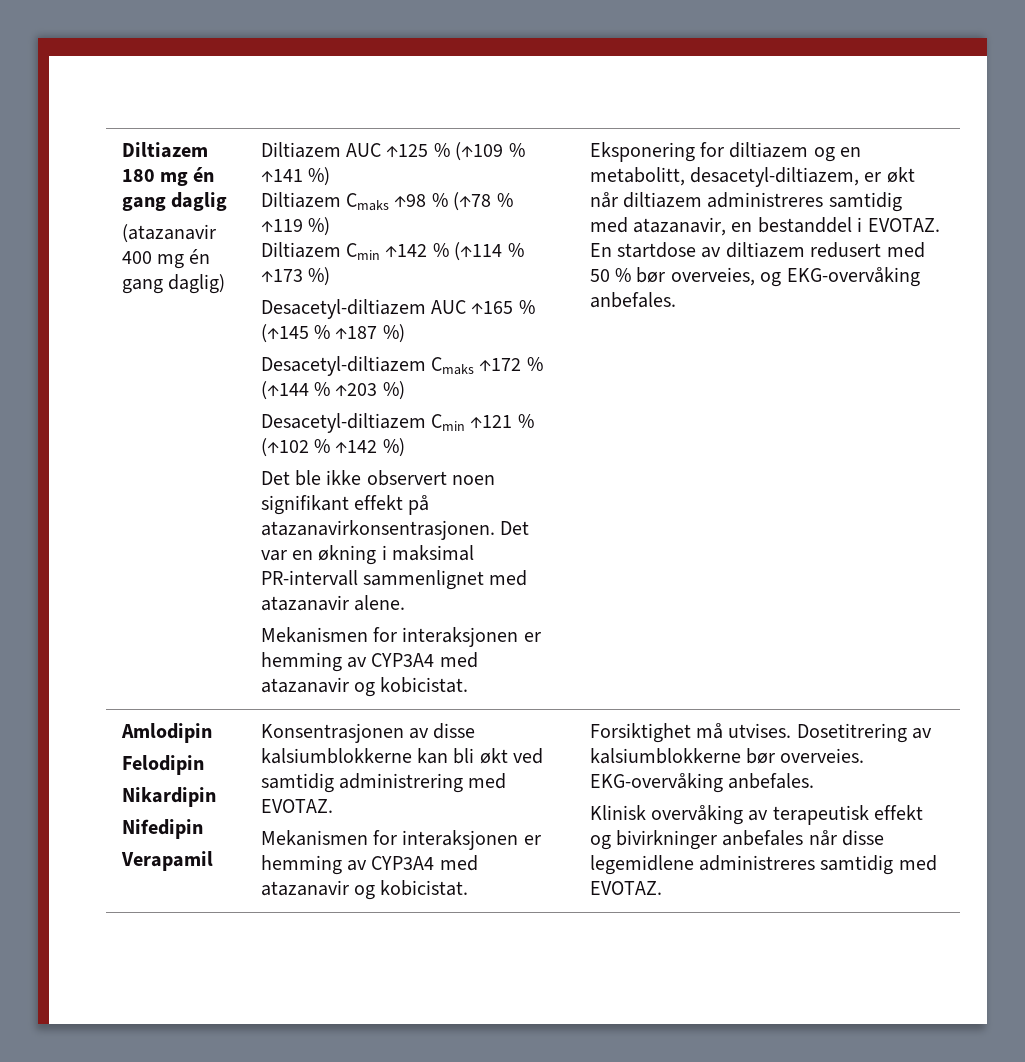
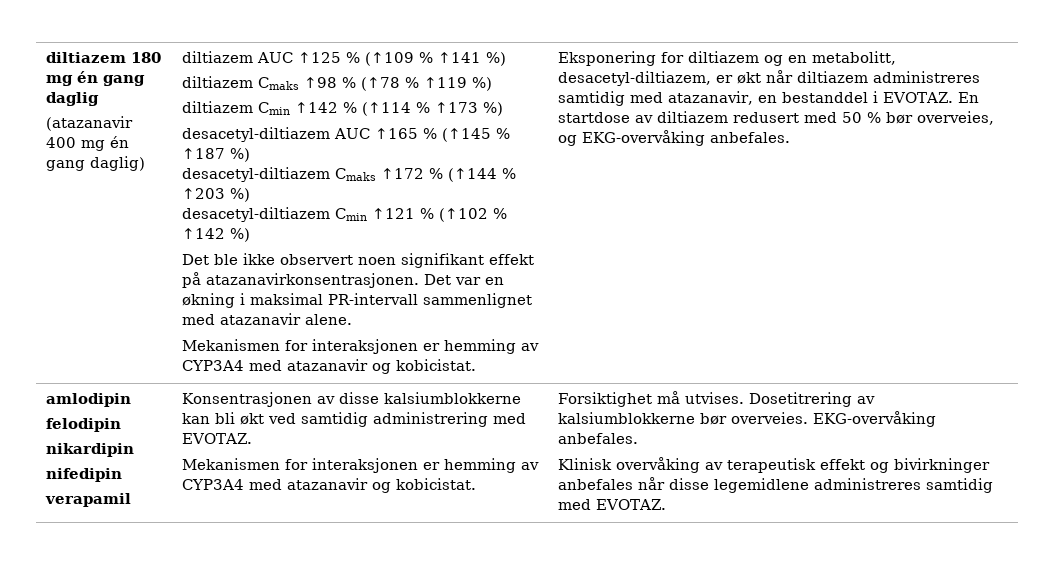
- Diltiazem 180 mg én gang daglig
+ diltiazem 180 mg én gang daglig
- Diltiazem AUC ↑125 % (↑109 % ↑141 %)
+ diltiazem AUC ↑125 % (↑109 % ↑141 %)
- Diltiazem Cmaks ↑98 % (↑78 % ↑119 %)
+ diltiazem Cmaks ↑98 % (↑78 % ↑119 %)
- Diltiazem Cmin ↑142 % (↑114 % ↑173 %)
+ diltiazem Cmin ↑142 % (↑114 % ↑173 %)
- Desacetyl-diltiazem AUC ↑165 % (↑145 % ↑187 %)
+ desacetyl-diltiazem AUC ↑165 % (↑145 % ↑187 %)
- Desacetyl-diltiazem Cmaks ↑172 % (↑144 % ↑203 %)
+ desacetyl-diltiazem Cmaks ↑172 % (↑144 % ↑203 %)
- Desacetyl-diltiazem Cmin ↑121 % (↑102 % ↑142 %)
+ desacetyl-diltiazem Cmin ↑121 % (↑102 % ↑142 %)
- Amlodipin
- Felodipin
- Nikardipin
- Nifedipin
- Verapamil
+ amlodipin
+ felodipin
+ nikardipin
+ nifedipin
+ verapamil

